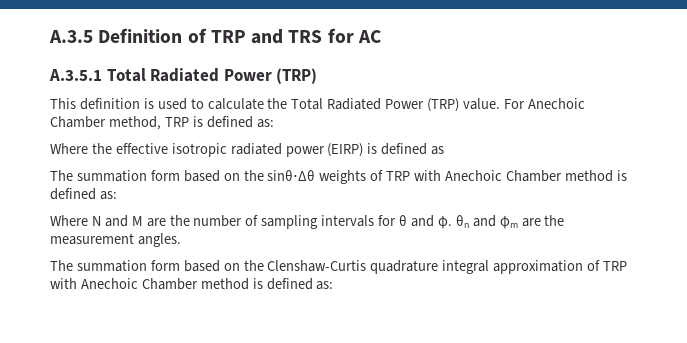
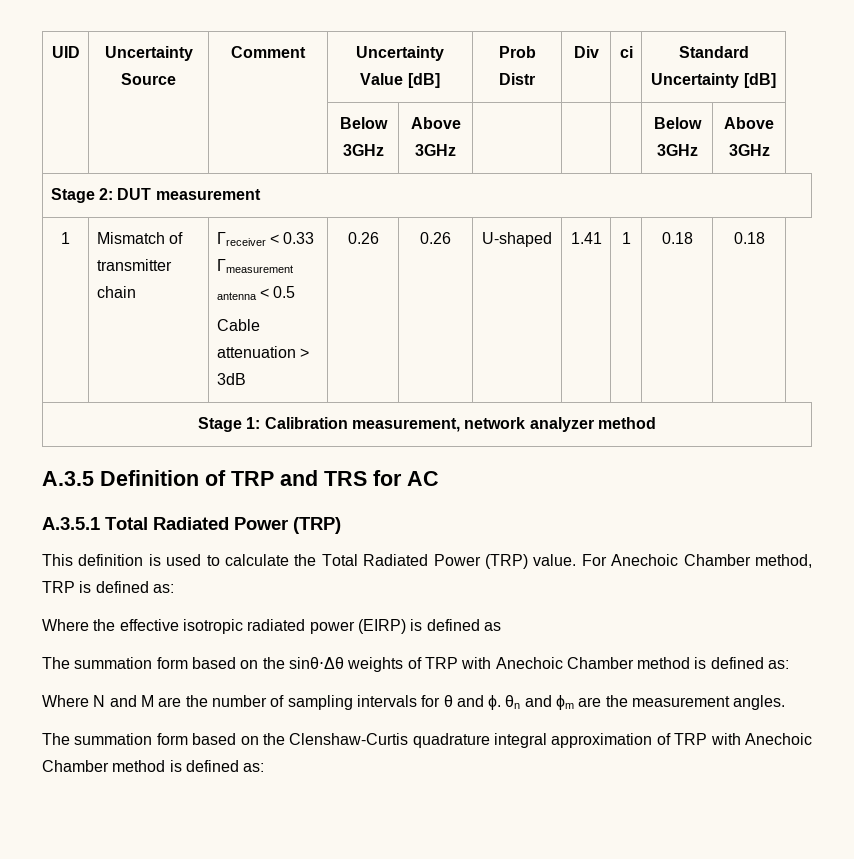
+ UID | Uncertainty Source | Comment | Uncertainty Value [dB] | Prob Distr | Div | ci | Standard Uncertainty [dB]
+ | | | Below 3GHz | Above 3GHz | | | | Below 3GHz | Above 3GHz
+ Stage 2: DUT measurement
+ 1 | Mismatch of transmitter chain | Гreceiver < 0.33 Гmeasurement antenna < 0.5
+ Cable attenuation > 3dB | 0.26 | 0.26 | U-shaped | 1.41 | 1 | 0.18 | 0.18
+ Stage 1: Calibration measurement, network analyzer method

